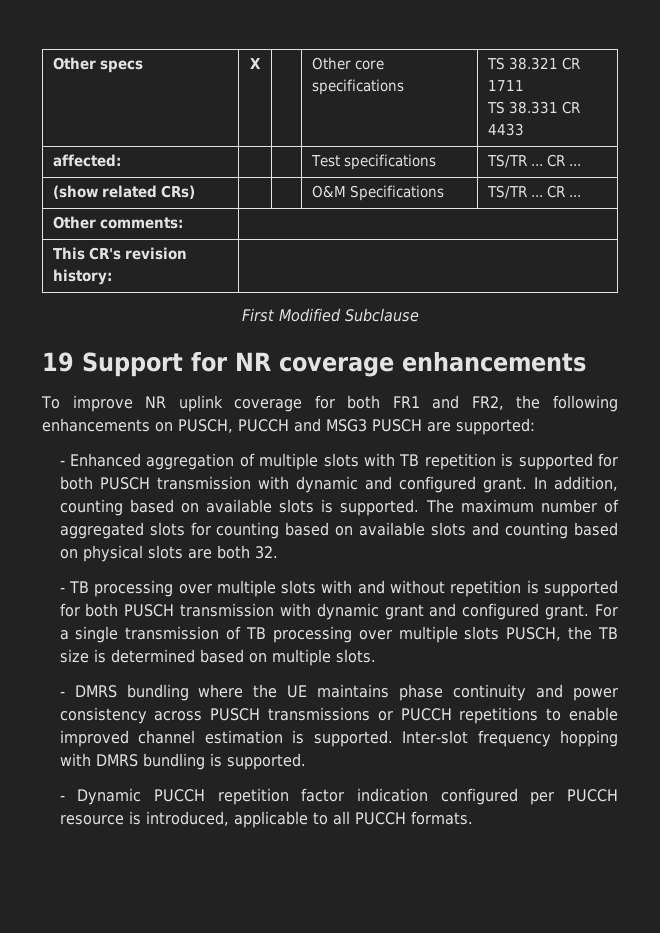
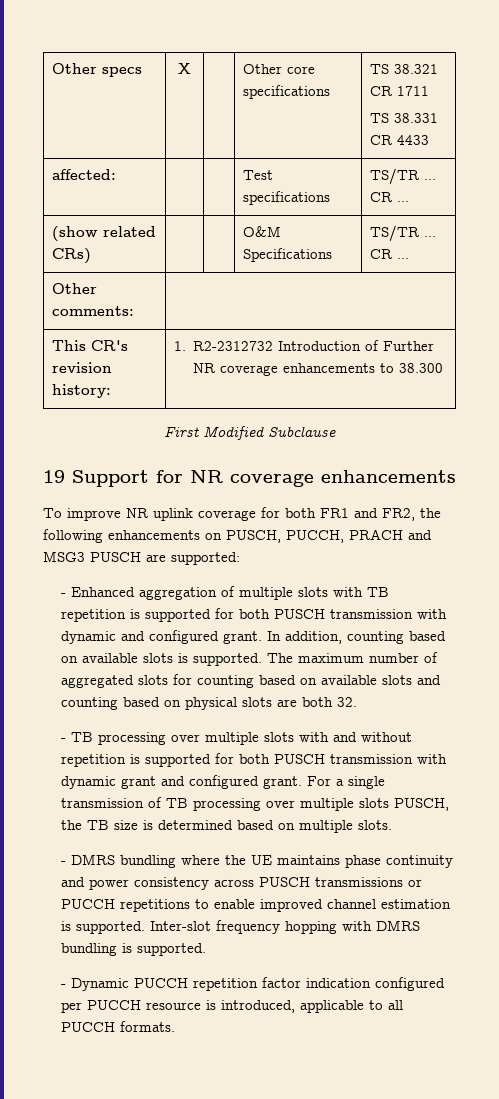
- This CR's revision history: |
+ This CR's revision history: | 1. R2-2312732 Introduction of Further NR coverage enhancements to 38.300
- To improve NR uplink coverage for both FR1 and FR2, the following enhancements on PUSCH, PUCCH and MSG3 PUSCH are supported:
+ To improve NR uplink coverage for both FR1 and FR2, the following enhancements on PUSCH, PUCCH, PRACH and MSG3 PUSCH are supported:

